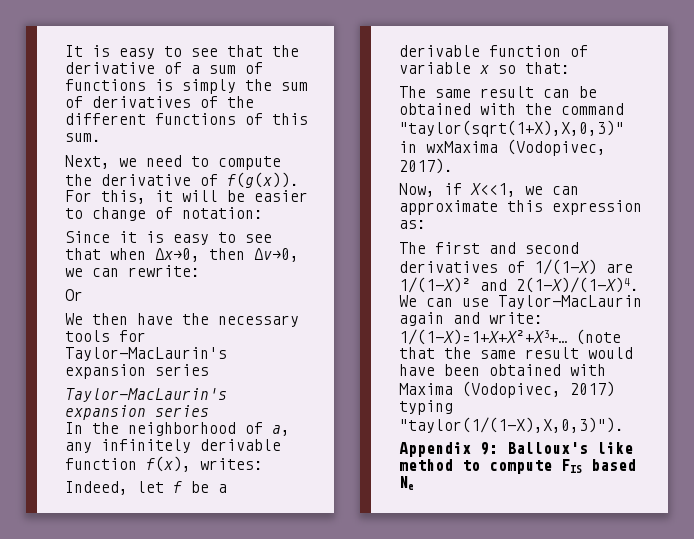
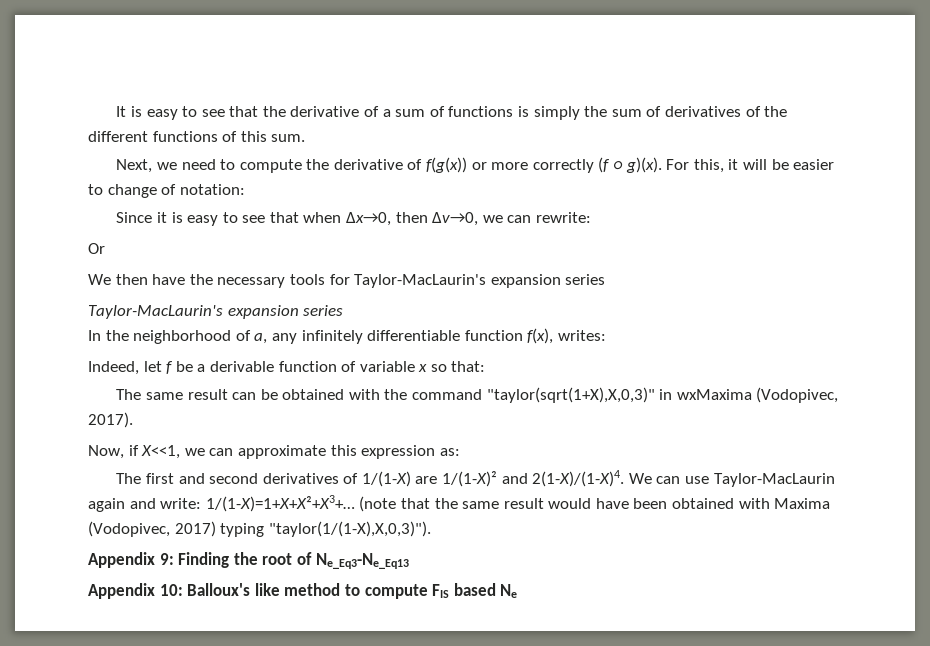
- Next, we need to compute the derivative of f(g(x)).
+ Next, we need to compute the derivative of f(g(x)) or more correctly (f ○ g)(x).
- In the neighborhood of a, any infinitely derivable function f(x), writes:
+ In the neighborhood of a, any infinitely differentiable function f(x), writes:
- Appendix 9: Balloux's like method to compute FIS based Ne
+ Appendix 9: Finding the root of Ne_Eq3-Ne_Eq13
+ Appendix 10: Balloux's like method to compute FIS based Ne

